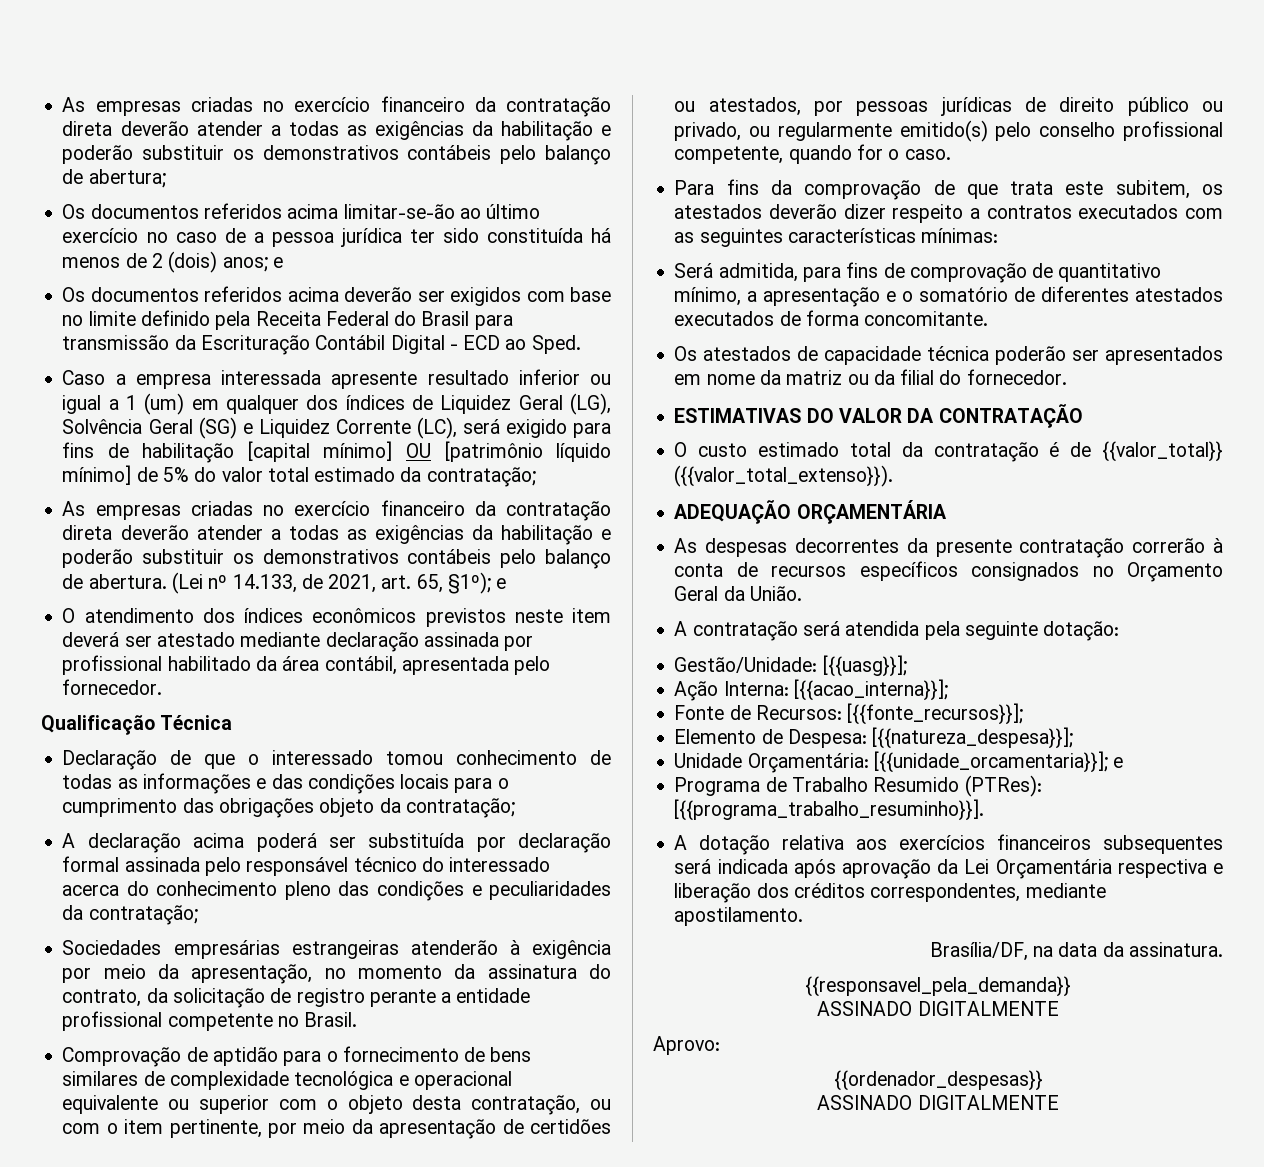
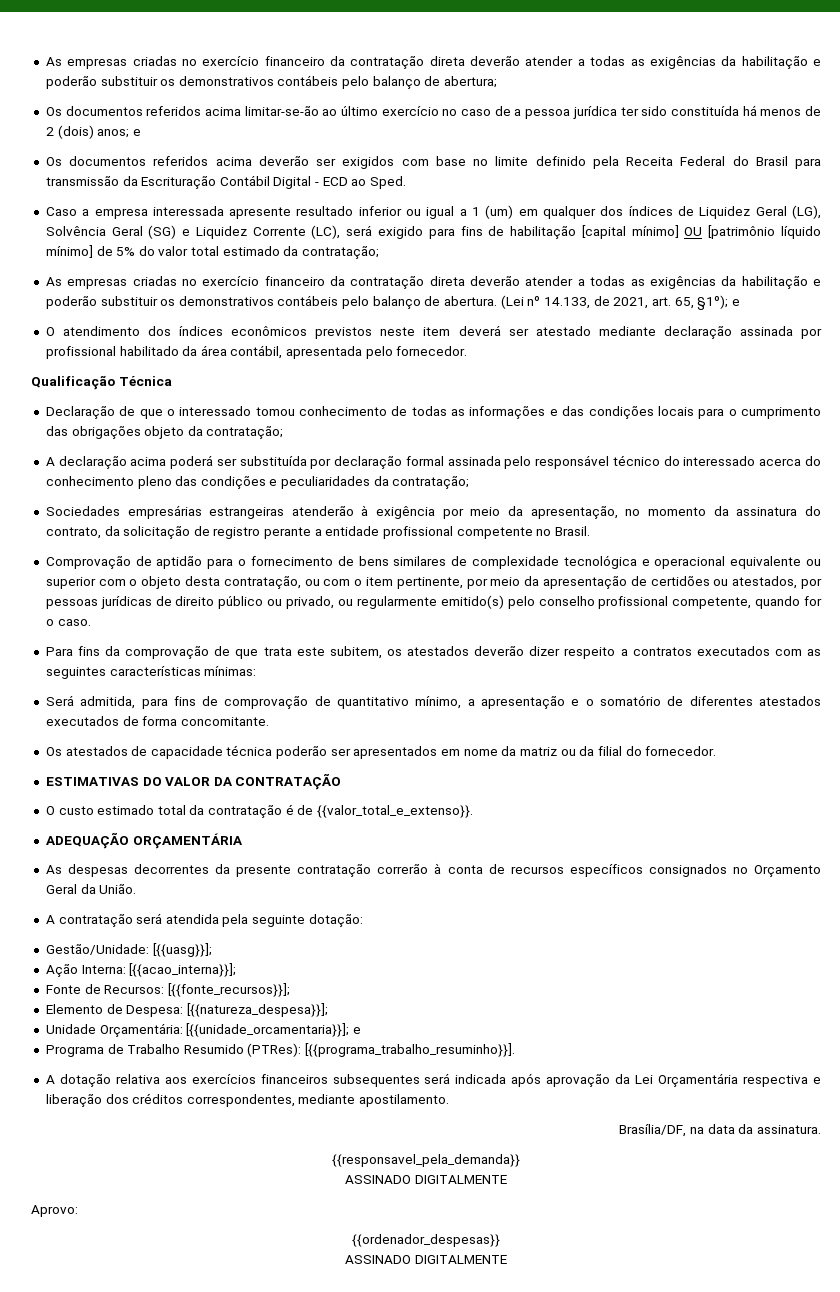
- O custo estimado total da contratação é de {{valor_total}} ({{valor_total_extenso}}).
+ O custo estimado total da contratação é de {{valor_total_e_extenso}}.

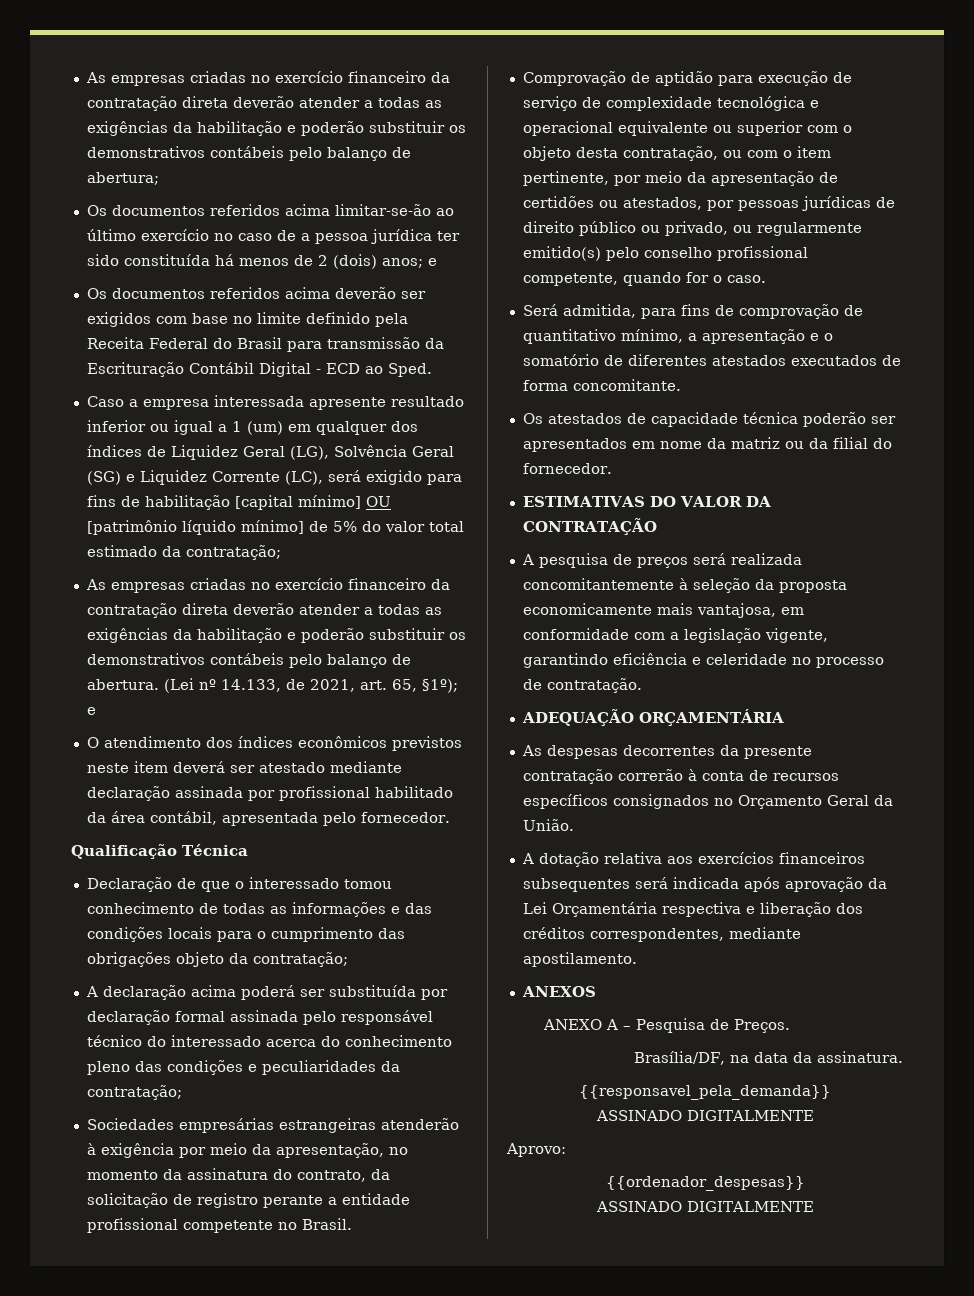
- Comprovação de aptidão para o fornecimento de bens similares de complexidade tecnológica e operacional equivalente ou superior com o objeto desta contratação, ou com o item pertinente, por meio da apresentação de certidões ou atestados, por pessoas jurídicas de direito público ou privado, ou regularmente emitido(s) pelo conselho profissional competente, quando for o caso.
+ Comprovação de aptidão para execução de serviço de complexidade tecnológica e operacional equivalente ou superior com o objeto desta contratação, ou com o item pertinente, por meio da apresentação de certidões ou atestados, por pessoas jurídicas de direito público ou privado, ou regularmente emitido(s) pelo conselho profissional competente, quando for o caso.
- Para fins da comprovação de que trata este subitem, os atestados deverão dizer respeito a contratos executados com as seguintes características mínimas:
- O custo estimado total da contratação é de {{valor_total_e_extenso}}.
+ A pesquisa de preços será realizada concomitantemente à seleção da proposta economicamente mais vantajosa, em conformidade com a legislação vigente, garantindo eficiência e celeridade no processo de contratação.
- A contratação será atendida pela seguinte dotação:
- Gestão/Unidade: [{{uasg}}];
- Ação Interna: [{{acao_interna}}];
- Fonte de Recursos: [{{fonte_recursos}}];
- Elemento de Despesa: [{{natureza_despesa}}];
- Unidade Orçamentária: [{{unidade_orcamentaria}}]; e
- Programa de Trabalho Resumido (PTRes): [{{programa_trabalho_resuminho}}].
+ ANEXOS
+ ANEXO A – Pesquisa de Preços.

